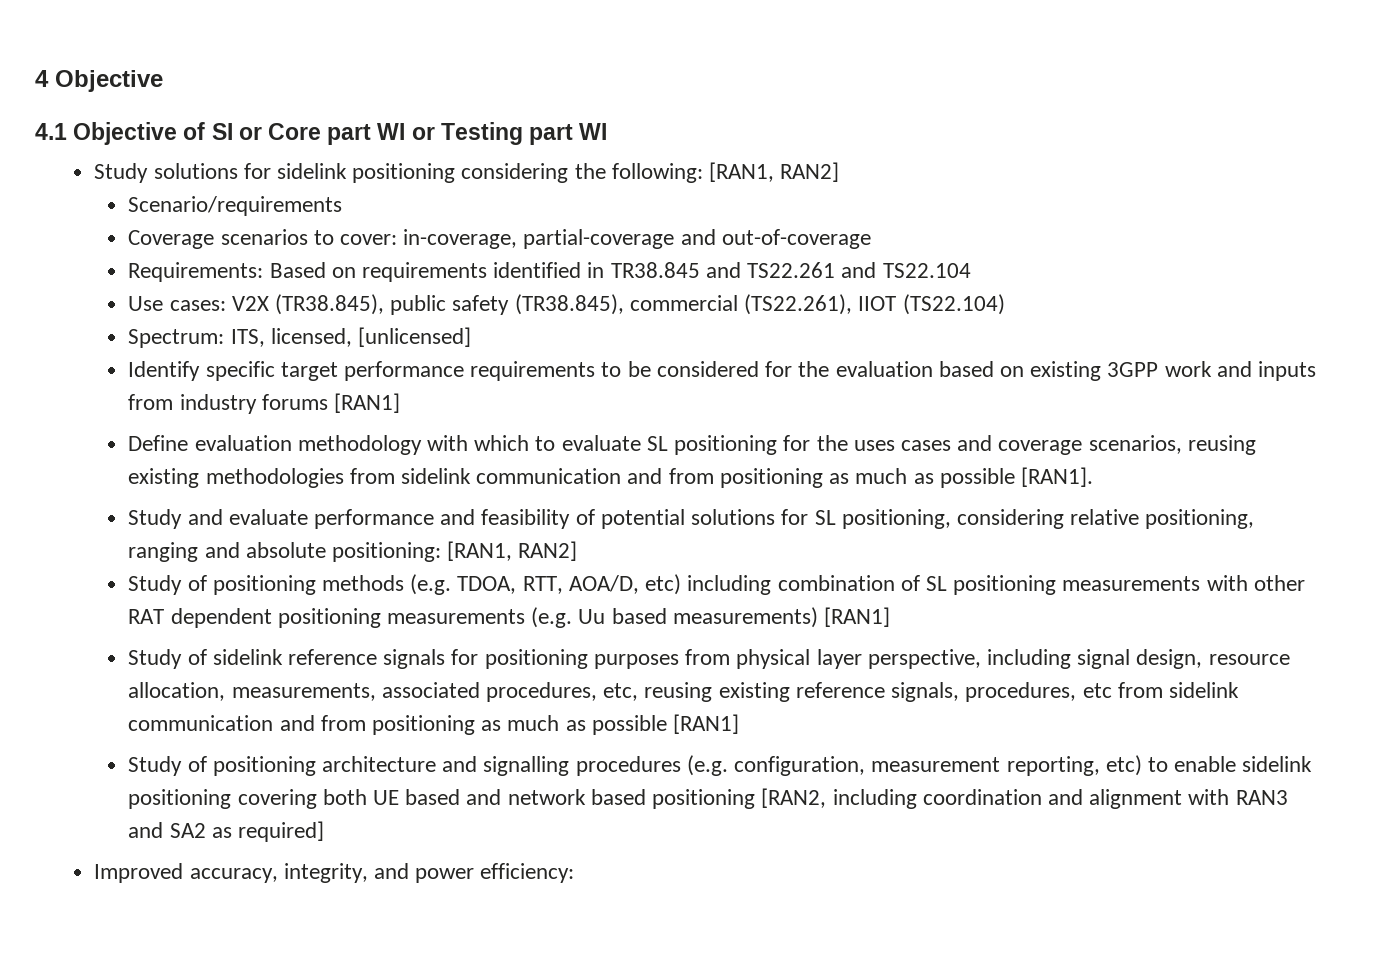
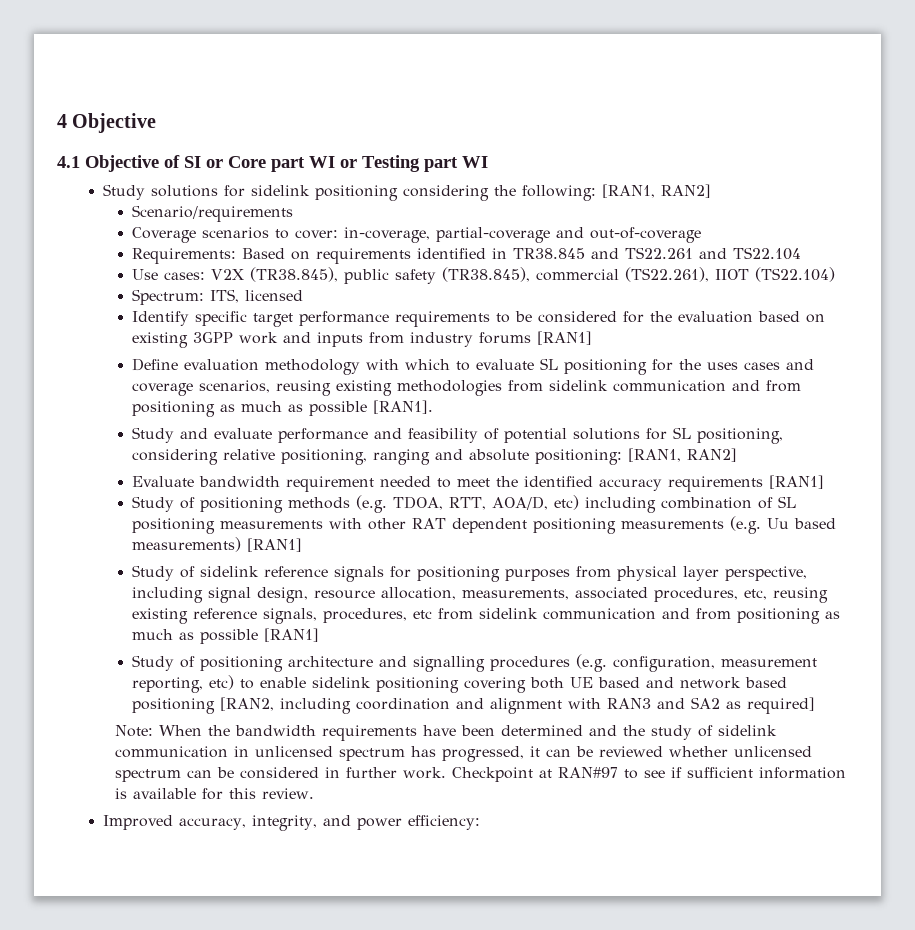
- Spectrum: ITS, licensed, [unlicensed]
+ Spectrum: ITS, licensed
+ Evaluate bandwidth requirement needed to meet the identified accuracy requirements [RAN1]
+ Note: When the bandwidth requirements have been determined and the study of sidelink communication in unlicensed spectrum has progressed, it can be reviewed whether unlicensed spectrum can be considered in further work. Checkpoint at RAN#97 to see if sufficient information is available for this review.

